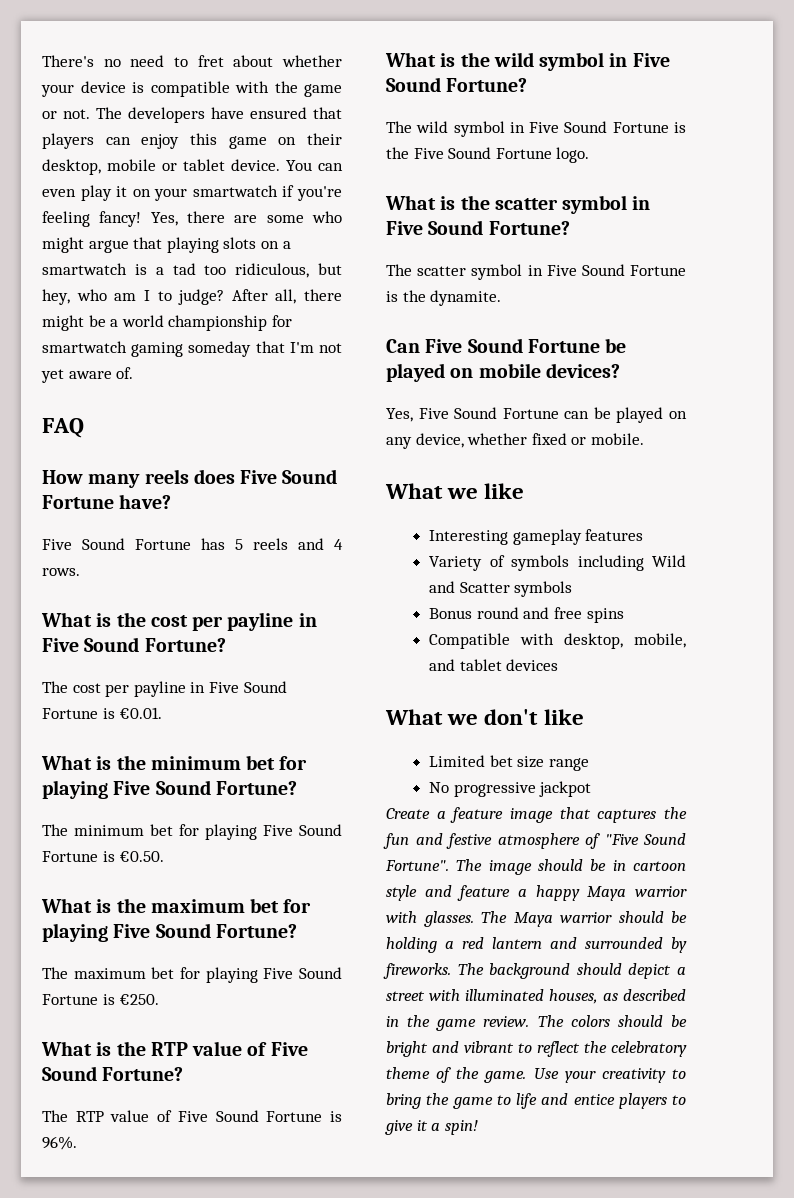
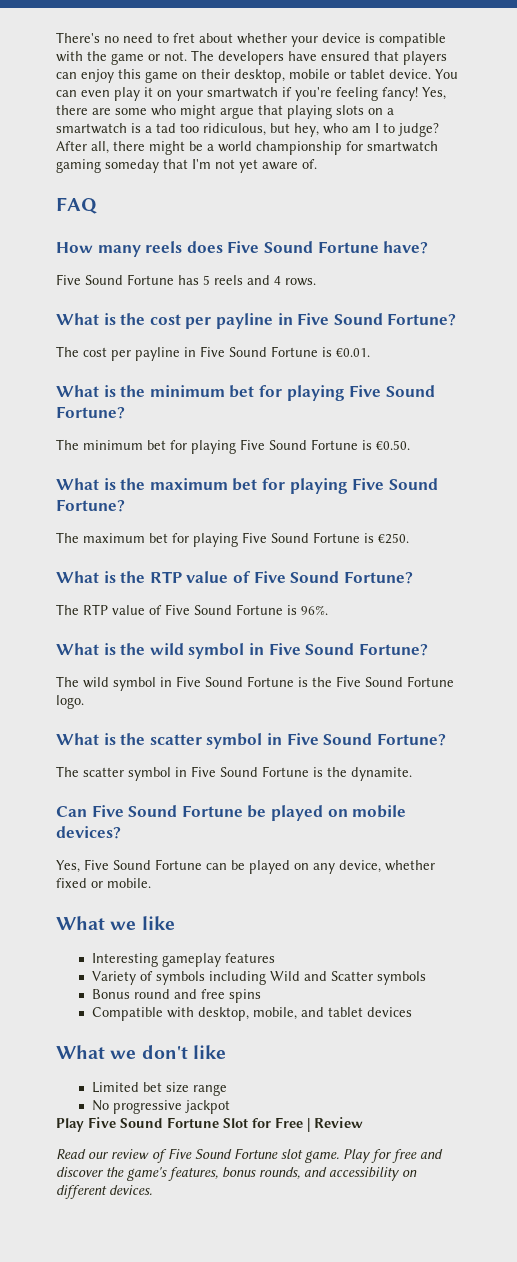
- Create a feature image that captures the fun and festive atmosphere of "Five Sound Fortune". The image should be in cartoon style and feature a happy Maya warrior with glasses. The Maya warrior should be holding a red lantern and surrounded by fireworks. The background should depict a street with illuminated houses, as described in the game review. The colors should be bright and vibrant to reflect the celebratory theme of the game. Use your creativity to bring the game to life and entice players to give it a spin!
+ Play Five Sound Fortune Slot for Free | Review
+ Read our review of Five Sound Fortune slot game. Play for free and discover the game's features, bonus rounds, and accessibility on different devices.

